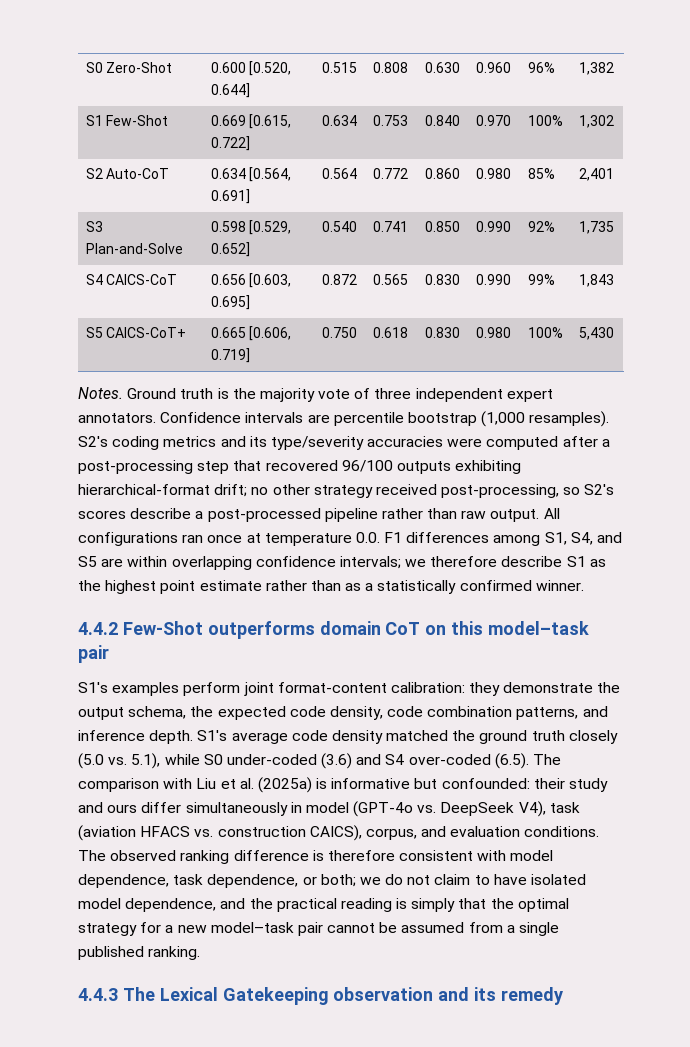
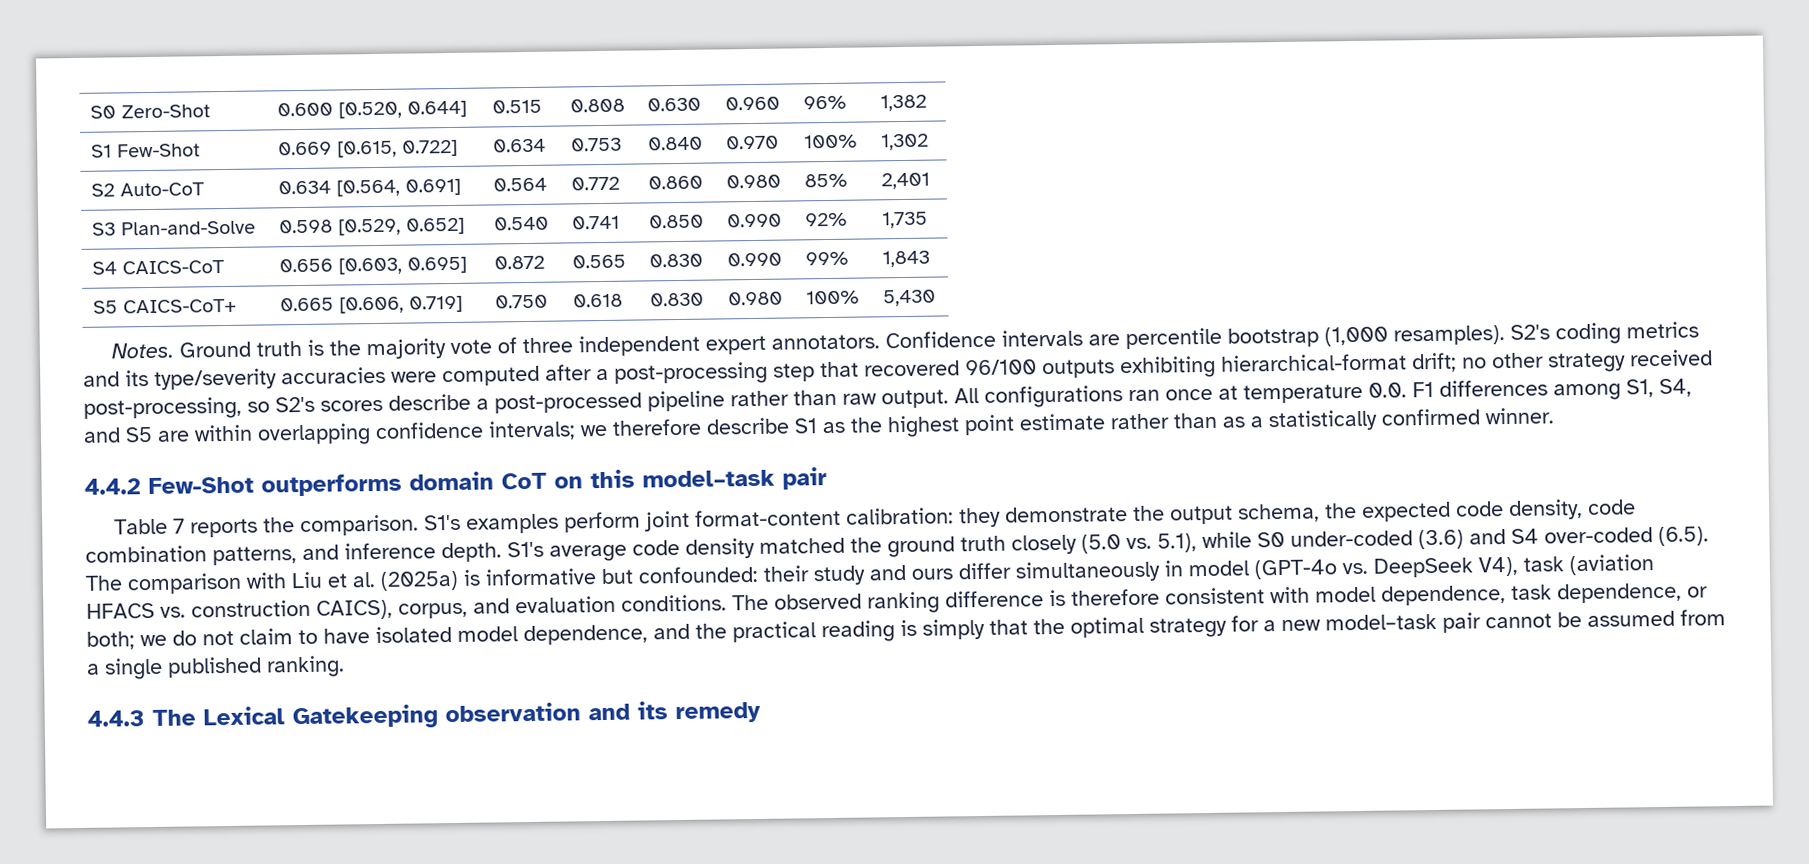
+ Table 7 reports the comparison.

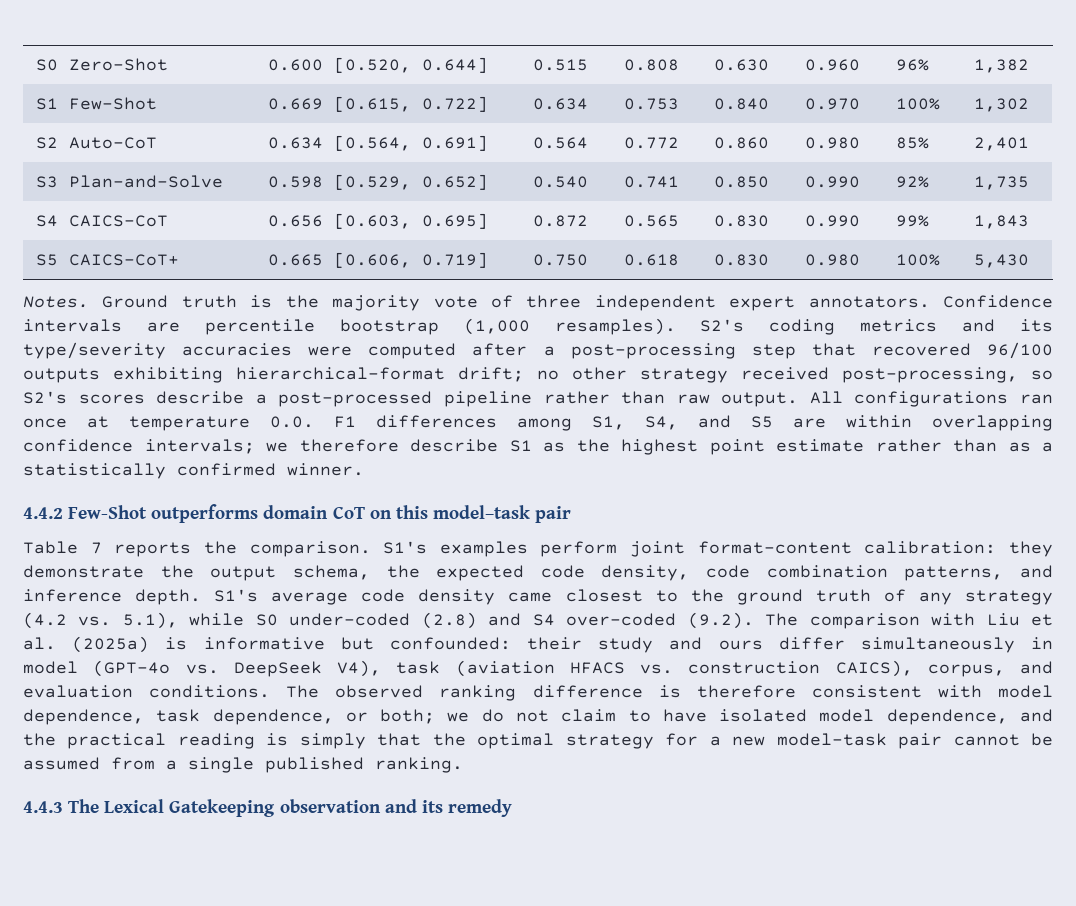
- S1's average code density matched the ground truth closely (5.0 vs. 5.1), while S0 under-coded (3.6) and S4 over-coded (6.5). The comparison with Liu et al. (2025a) is informative but confounded: their study and ours differ simultaneously in model (GPT-4o vs. DeepSeek V4), task (aviation HFACS vs. construction CAICS), corpus, and evaluation conditions.
+ S1's average code density came closest to the ground truth of any strategy (4.2 vs. 5.1), while S0 under-coded (2.8) and S4 over-coded (9.2). The comparison with Liu et al. (2025a) is informative but confounded: their study and ours differ simultaneously in model (GPT-4o vs. DeepSeek V4), task (aviation HFACS vs. construction CAICS), corpus, and evaluation conditions.

